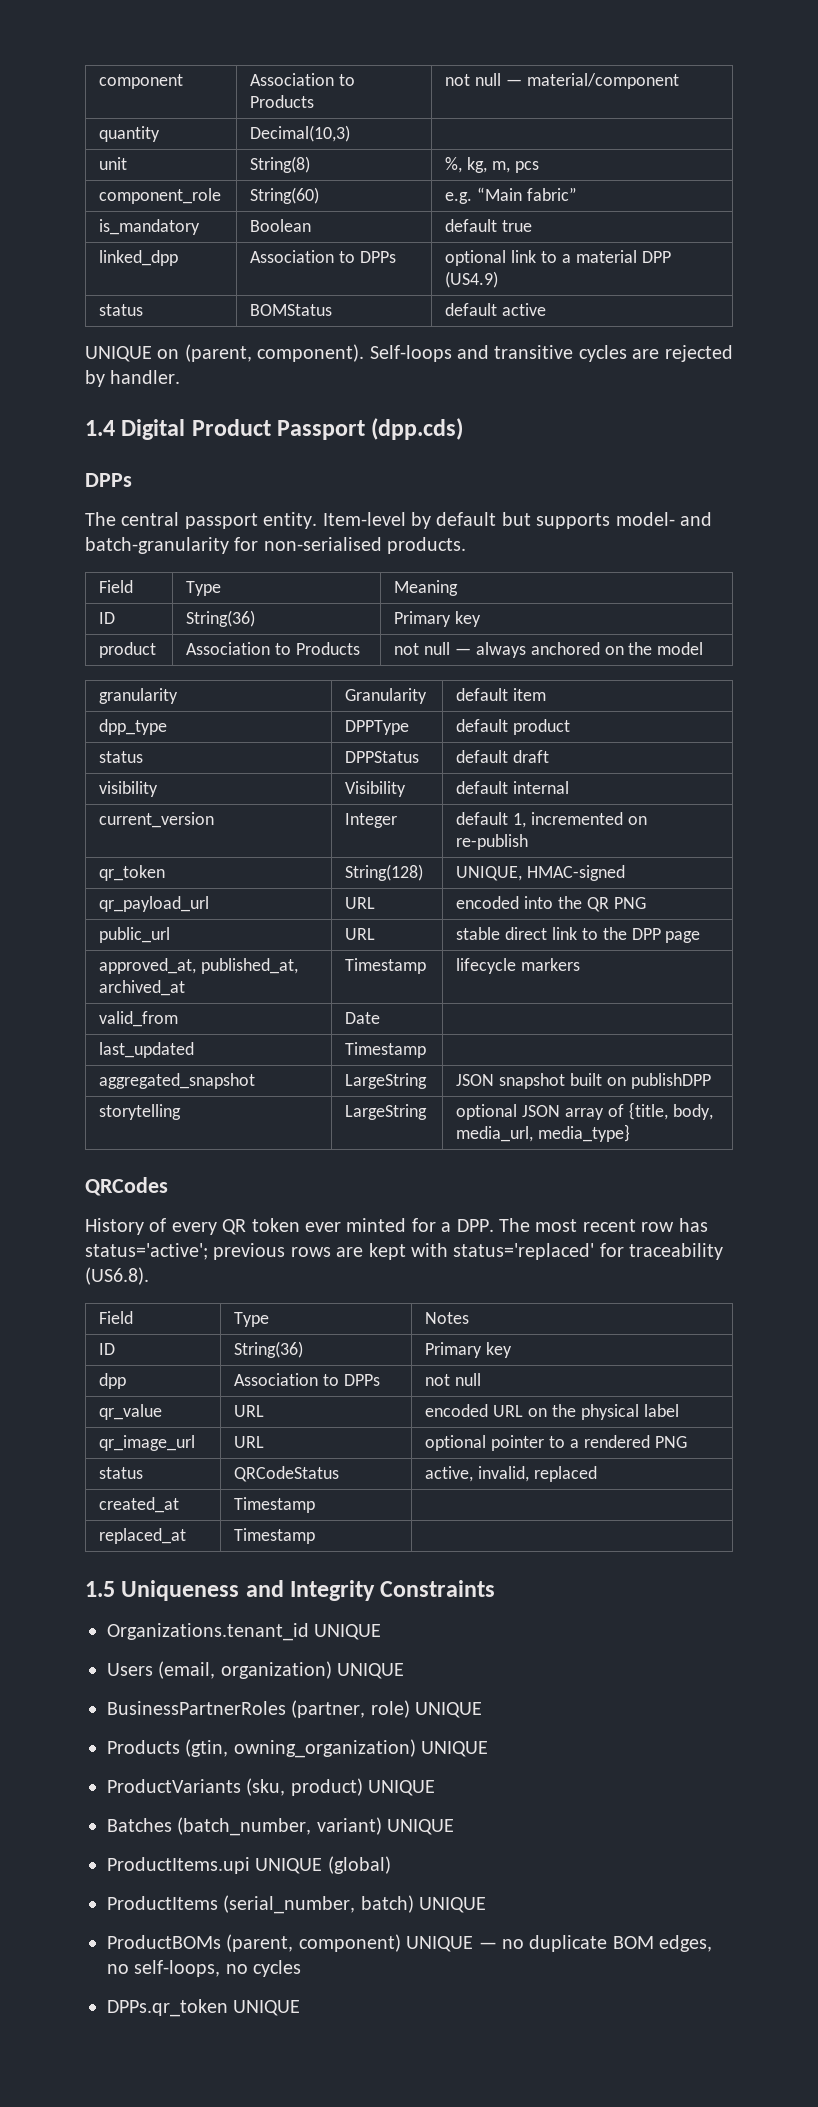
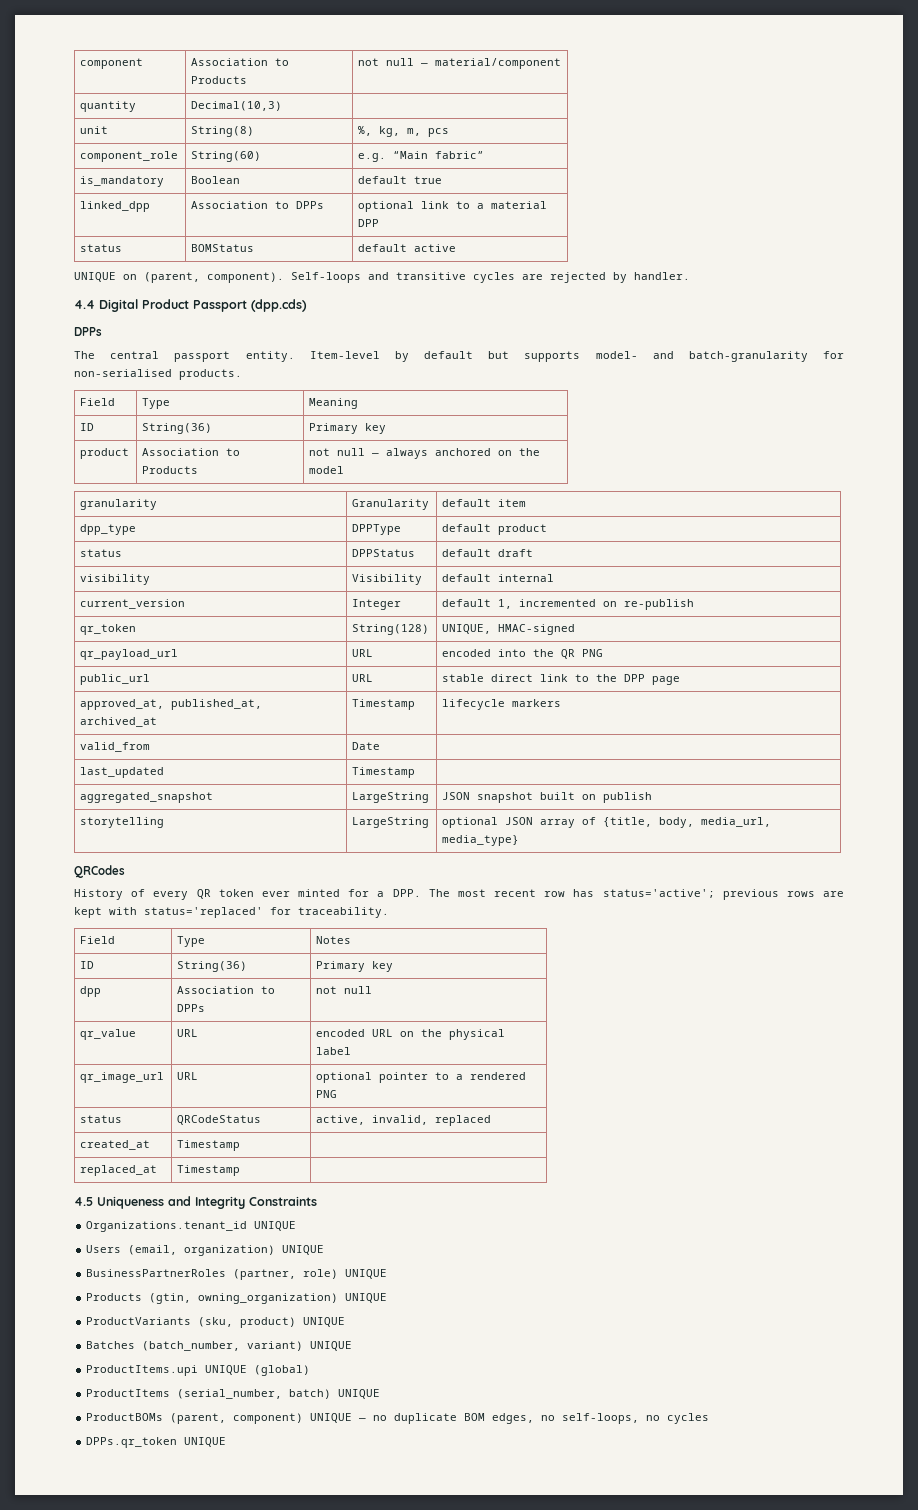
- linked_dpp | Association to DPPs | optional link to a material DPP (US4.9)
+ linked_dpp | Association to DPPs | optional link to a material DPP
- 1.4 Digital Product Passport (dpp.cds)
+ 4.4 Digital Product Passport (dpp.cds)
- aggregated_snapshot | LargeString | JSON snapshot built on publishDPP
+ aggregated_snapshot | LargeString | JSON snapshot built on publish
- History of every QR token ever minted for a DPP. The most recent row has status='active'; previous rows are kept with status='replaced' for traceability (US6.8).
+ History of every QR token ever minted for a DPP. The most recent row has status='active'; previous rows are kept with status='replaced' for traceability.
- 1.5 Uniqueness and Integrity Constraints
+ 4.5 Uniqueness and Integrity Constraints

